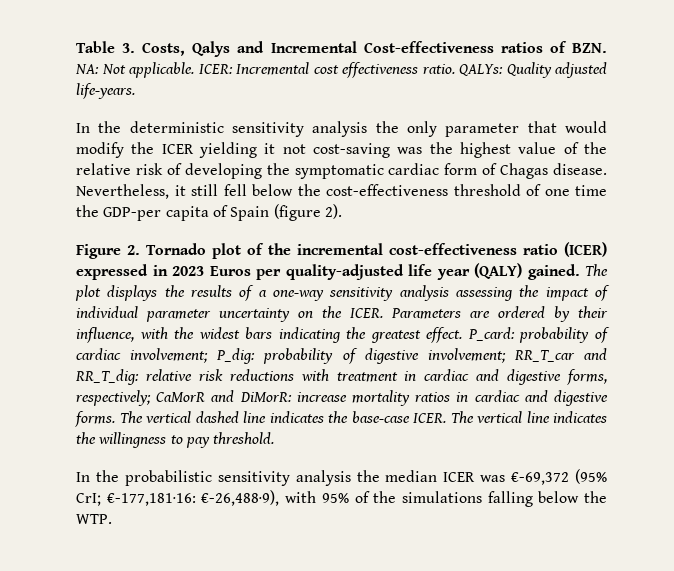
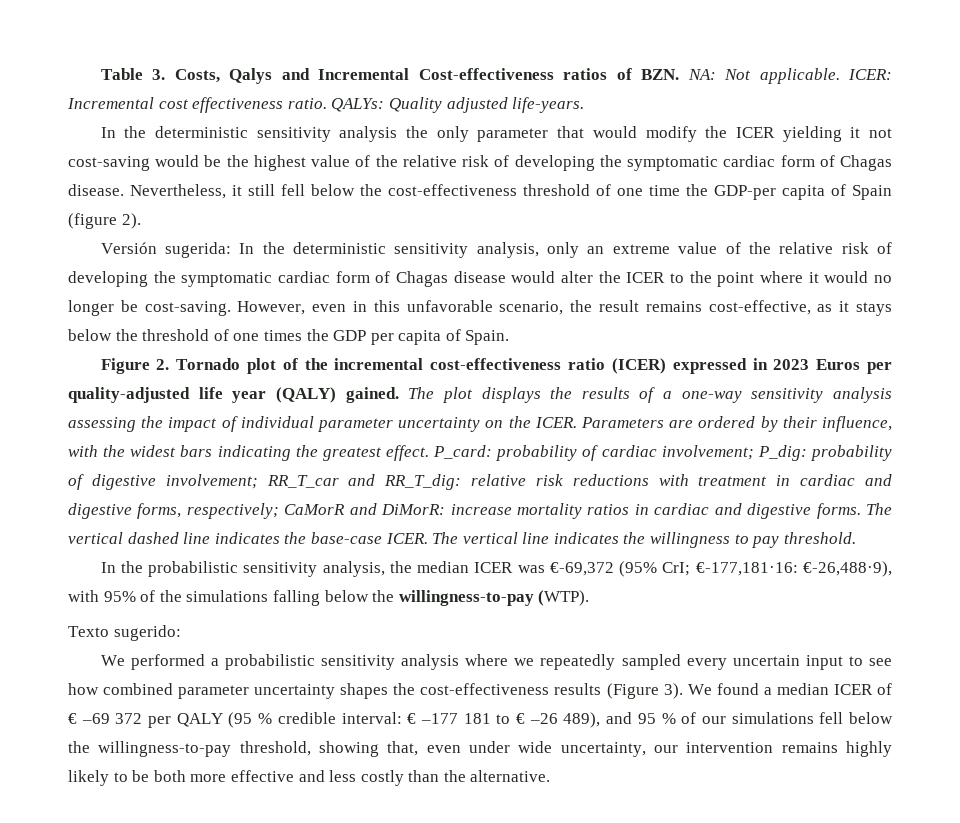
- In the deterministic sensitivity analysis the only parameter that would modify the ICER yielding it not cost-saving was the highest value of the relative risk of developing the symptomatic cardiac form of Chagas disease.
+ In the deterministic sensitivity analysis the only parameter that would modify the ICER yielding it not cost-saving would be the highest value of the relative risk of developing the symptomatic cardiac form of Chagas disease.
+ Versión sugerida: In the deterministic sensitivity analysis, only an extreme value of the relative risk of developing the symptomatic cardiac form of Chagas disease would alter the ICER to the point where it would no longer be cost-saving. However, even in this unfavorable scenario, the result remains cost-effective, as it stays below the threshold of one times the GDP per capita of Spain.
- In the probabilistic sensitivity analysis the median ICER was €-69,372 (95% CrI; €-177,181·16: €-26,488·9), with 95% of the simulations falling below the WTP.
+ In the probabilistic sensitivity analysis, the median ICER was €-69,372 (95% CrI; €-177,181·16: €-26,488·9), with 95% of the simulations falling below the willingness-to-pay (WTP).
+ Texto sugerido:
+ We performed a probabilistic sensitivity analysis where we repeatedly sampled every uncertain input to see how combined parameter uncertainty shapes the cost-effectiveness results (Figure 3). We found a median ICER of € –69 372 per QALY (95 % credible interval: € –177 181 to € –26 489), and 95 % of our simulations fell below the willingness-to-pay threshold, showing that, even under wide uncertainty, our intervention remains highly likely to be both more effective and less costly than the alternative.

